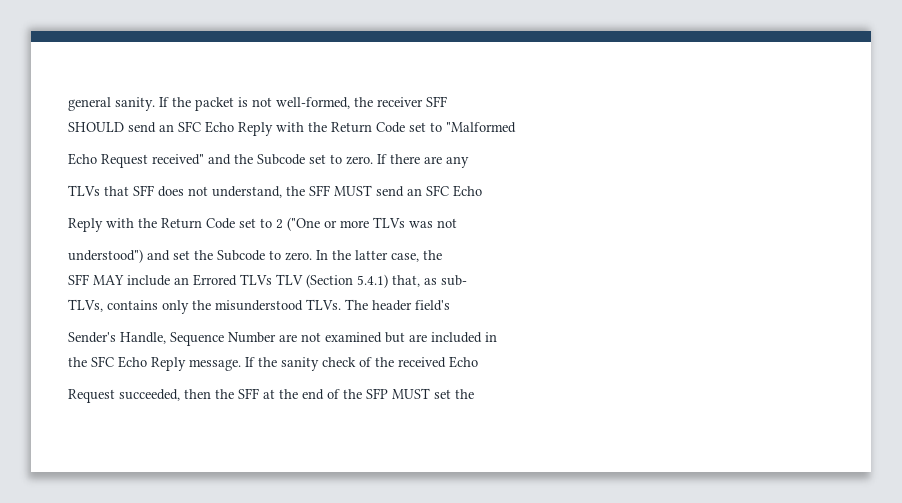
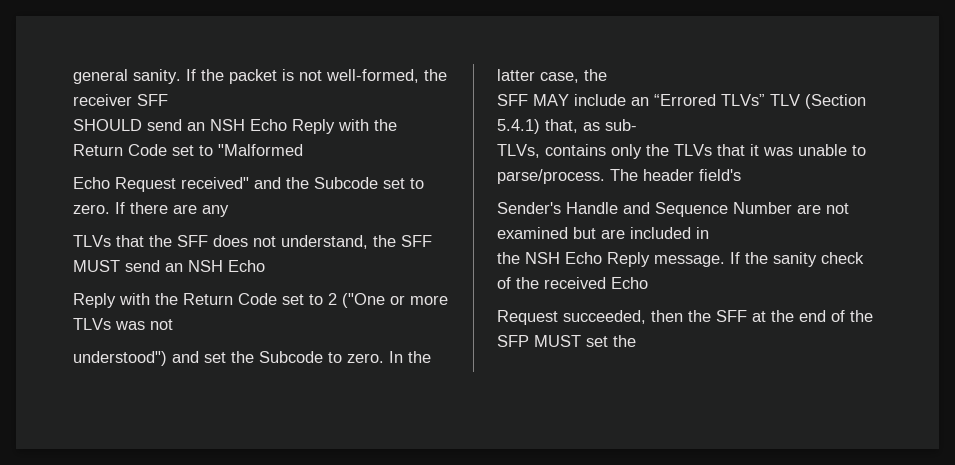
- SHOULD send an SFC Echo Reply with the Return Code set to "Malformed
+ SHOULD send an NSH Echo Reply with the Return Code set to "Malformed
- TLVs that SFF does not understand, the SFF MUST send an SFC Echo
+ TLVs that the SFF does not understand, the SFF MUST send an NSH Echo
- SFF MAY include an Errored TLVs TLV (Section 5.4.1) that, as sub-
+ SFF MAY include an “Errored TLVs” TLV (Section 5.4.1) that, as sub-
- TLVs, contains only the misunderstood TLVs.
+ TLVs, contains only the TLVs that it was unable to parse/process.
- Sender's Handle, Sequence Number are not examined but are included in
+ Sender's Handle and Sequence Number are not examined but are included in
- the SFC Echo Reply message.
+ the NSH Echo Reply message.

